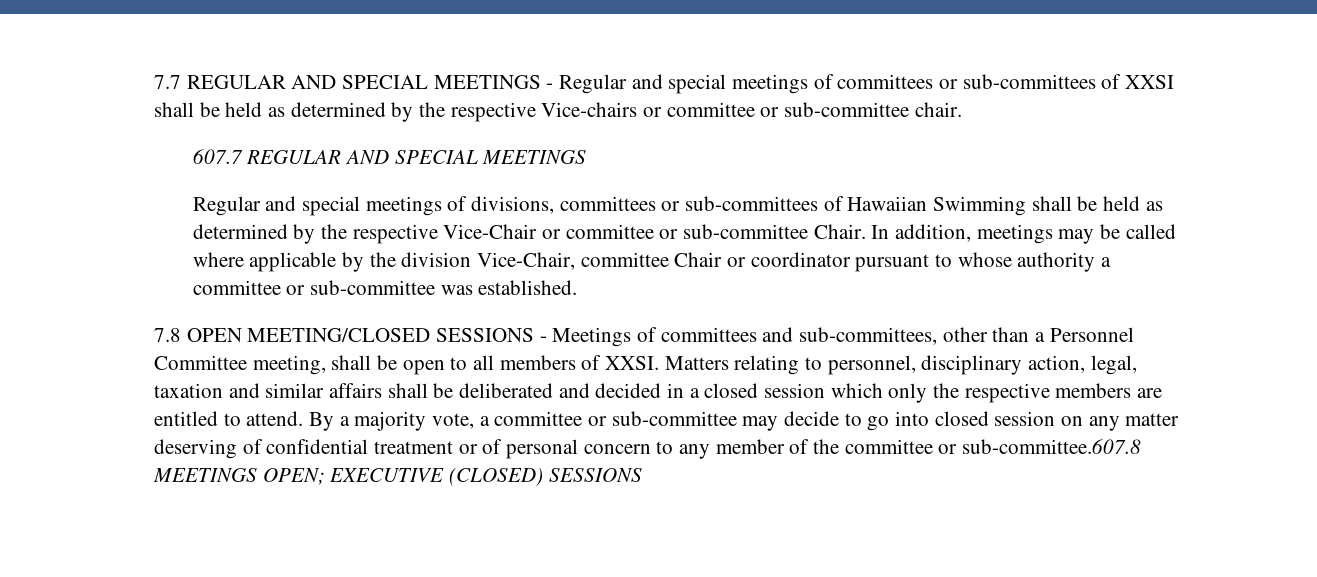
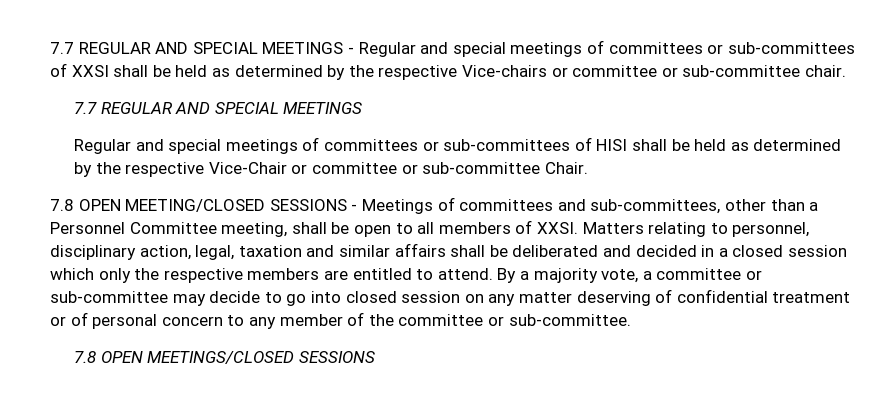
  7.7 REGULAR AND SPECIAL MEETINGS - Regular and special meetings of committees or sub-committees of XXSI shall be held as determined by the respective Vice-chairs or committee or sub-committee chair.
- 607.7 REGULAR AND SPECIAL MEETINGS
+ 7.7 REGULAR AND SPECIAL MEETINGS
- Regular and special meetings of divisions, committees or sub-committees of Hawaiian Swimming shall be held as determined by the respective Vice-Chair or committee or sub-committee Chair. In addition, meetings may be called where applicable by the division Vice-Chair, committee Chair or coordinator pursuant to whose authority a committee or sub-committee was established.
+ Regular and special meetings of committees or sub-committees of HISI shall be held as determined by the respective Vice-Chair or committee or sub-committee Chair.
- By a majority vote, a committee or sub-committee may decide to go into closed session on any matter deserving of confidential treatment or of personal concern to any member of the committee or sub-committee.607.8 MEETINGS OPEN; EXECUTIVE (CLOSED) SESSIONS
+ By a majority vote, a committee or sub-committee may decide to go into closed session on any matter deserving of confidential treatment or of personal concern to any member of the committee or sub-committee.
+ 7.8 OPEN MEETINGS/CLOSED SESSIONS

